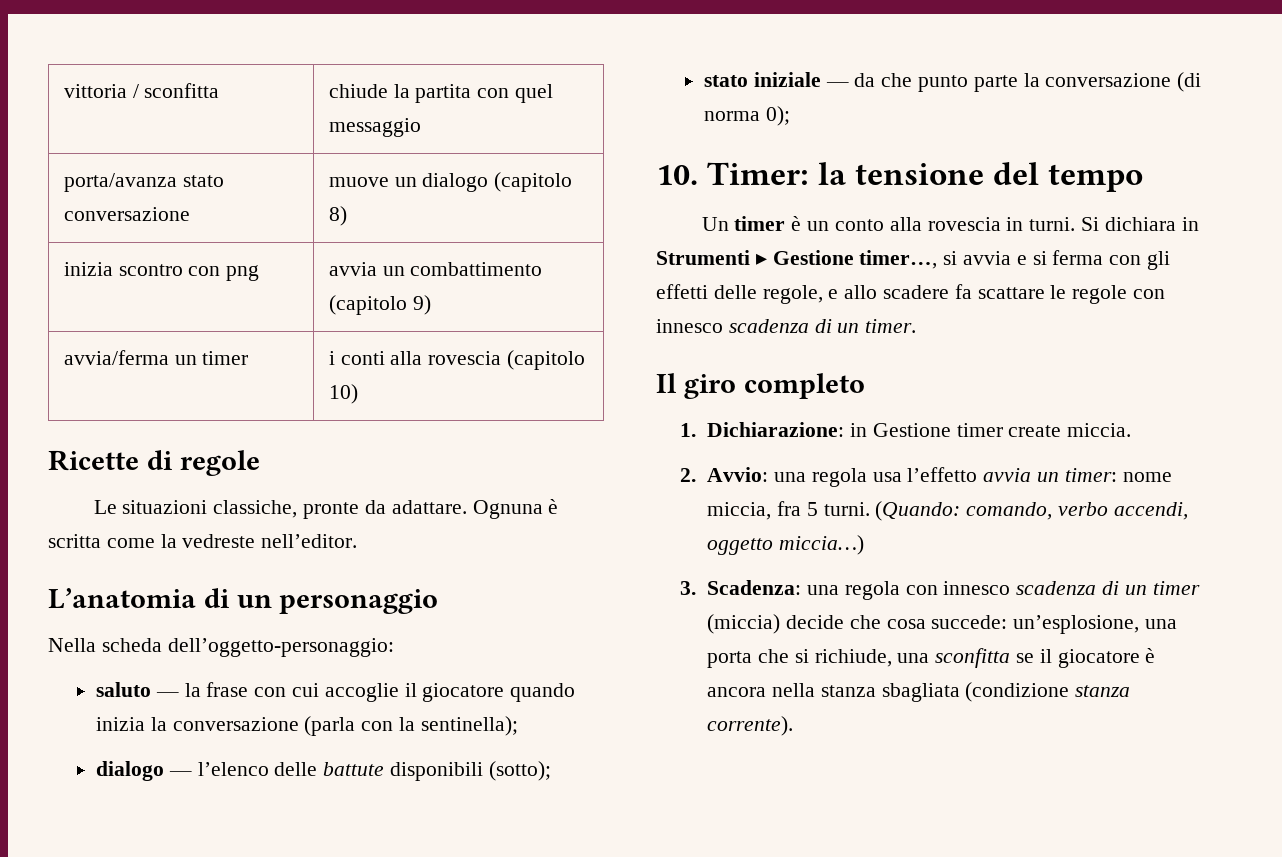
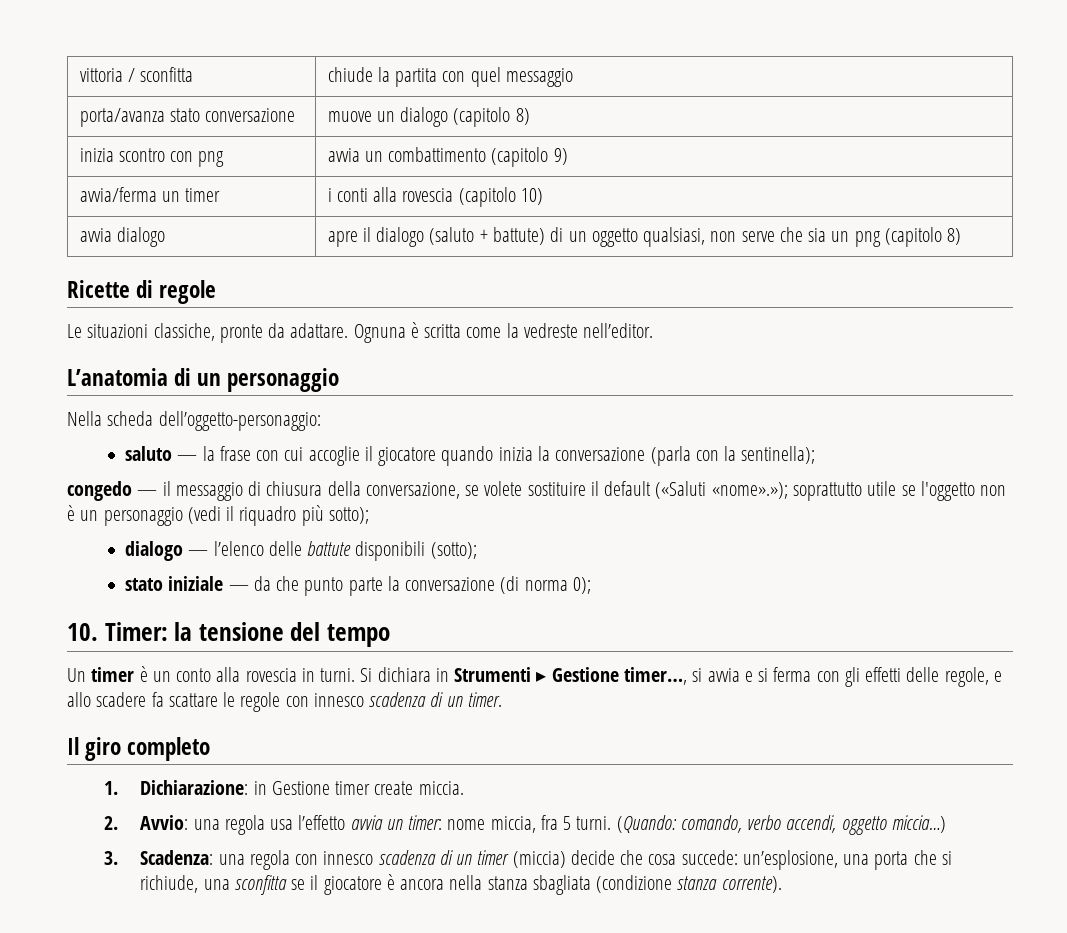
+ avvia dialogo | apre il dialogo (saluto + battute) di un oggetto qualsiasi, non serve che sia un png (capitolo 8)
+ congedo — il messaggio di chiusura della conversazione, se volete sostituire il default («Saluti «nome».»); soprattutto utile se l'oggetto non è un personaggio (vedi il riquadro più sotto);

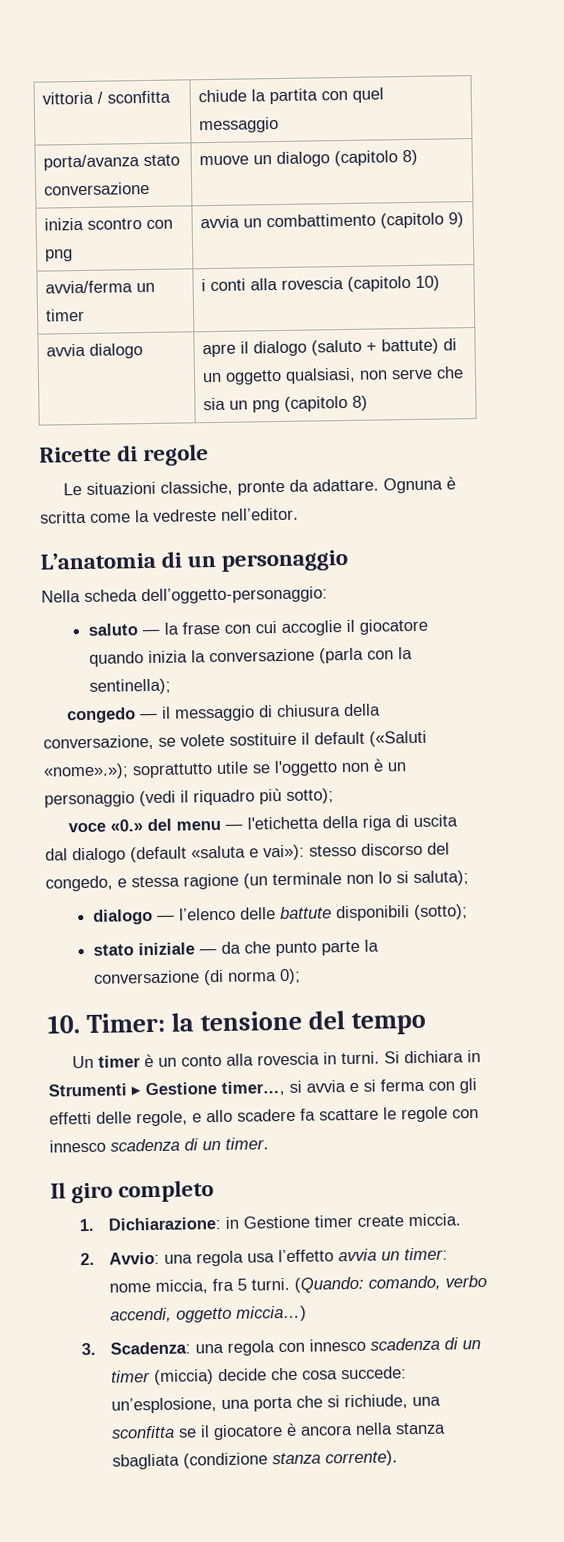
+ voce «0.» del menu — l'etichetta della riga di uscita dal dialogo (default «saluta e vai»): stesso discorso del congedo, e stessa ragione (un terminale non lo si saluta);

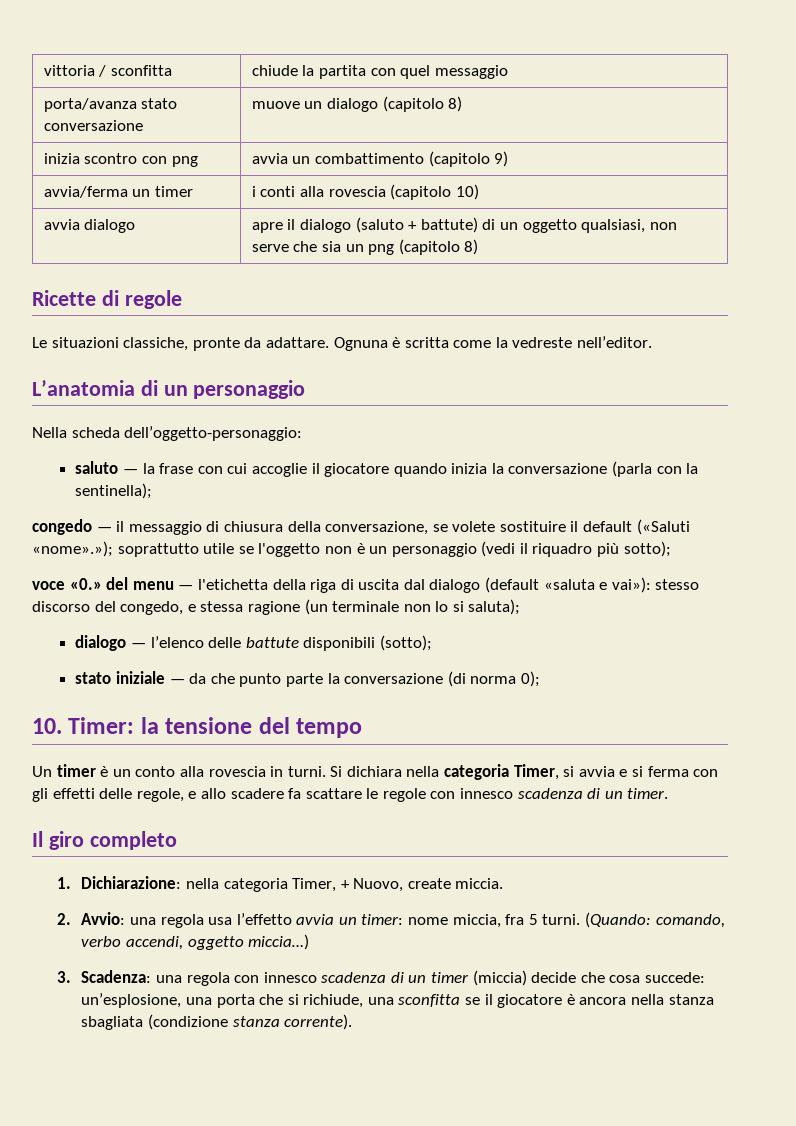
- Si dichiara in Strumenti ▸ Gestione timer…, si avvia e si ferma con gli effetti delle regole, e allo scadere fa scattare le regole con innesco scadenza di un timer.
+ Si dichiara nella categoria Timer, si avvia e si ferma con gli effetti delle regole, e allo scadere fa scattare le regole con innesco scadenza di un timer.
- 1. Dichiarazione: in Gestione timer create miccia.
+ 1. Dichiarazione: nella categoria Timer, + Nuovo, create miccia.

